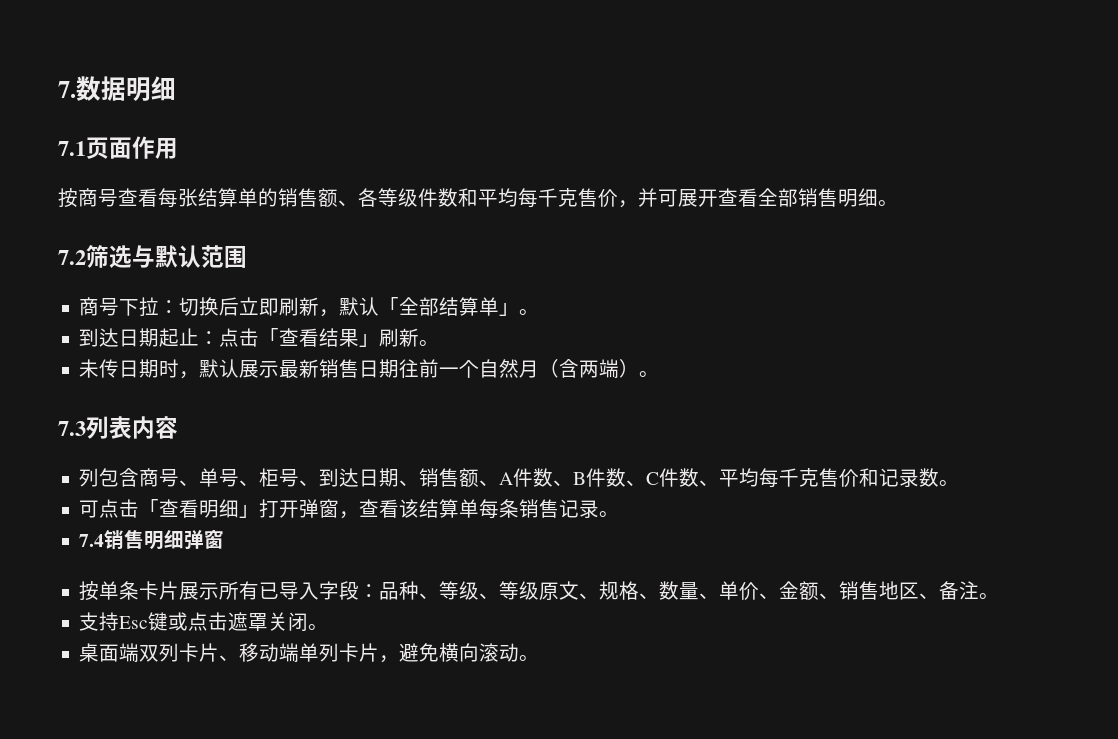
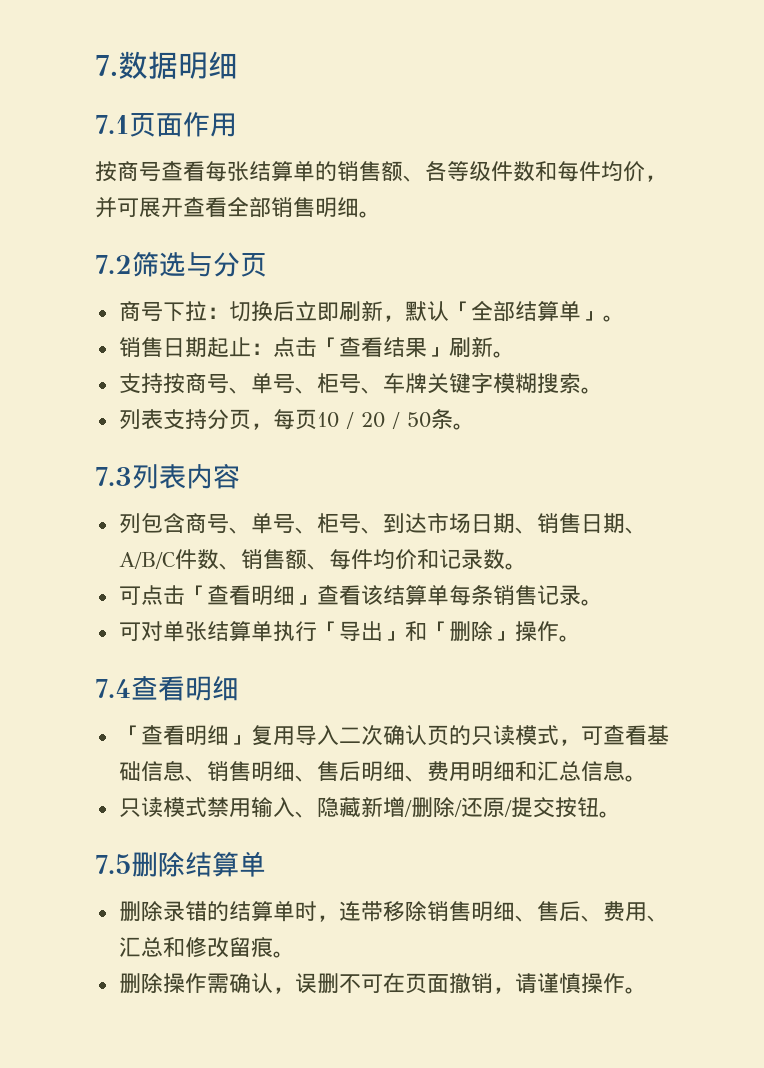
- 按商号查看每张结算单的销售额、各等级件数和平均每千克售价，并可展开查看全部销售明细。
+ 按商号查看每张结算单的销售额、各等级件数和每件均价，并可展开查看全部销售明细。
- 7.2筛选与默认范围
+ 7.2筛选与分页
- 到达日期起止：点击「查看结果」刷新。
+ 销售日期起止：点击「查看结果」刷新。
- 未传日期时，默认展示最新销售日期往前一个自然月（含两端）。
+ 支持按商号、单号、柜号、车牌关键字模糊搜索。
+ 列表支持分页，每页10 / 20 / 50条。
- 列包含商号、单号、柜号、到达日期、销售额、A件数、B件数、C件数、平均每千克售价和记录数。
+ 列包含商号、单号、柜号、到达市场日期、销售日期、A/B/C件数、销售额、每件均价和记录数。
- 可点击「查看明细」打开弹窗，查看该结算单每条销售记录。
+ 可点击「查看明细」查看该结算单每条销售记录。
- 7.4销售明细弹窗
- 按单条卡片展示所有已导入字段：品种、等级、等级原文、规格、数量、单价、金额、销售地区、备注。
- 支持Esc键或点击遮罩关闭。
- 桌面端双列卡片、移动端单列卡片，避免横向滚动。
+ 可对单张结算单执行「导出」和「删除」操作。
+ 7.4查看明细
+ 「查看明细」复用导入二次确认页的只读模式，可查看基础信息、销售明细、售后明细、费用明细和汇总信息。
+ 只读模式禁用输入、隐藏新增/删除/还原/提交按钮。
+ 7.5删除结算单
+ 删除录错的结算单时，连带移除销售明细、售后、费用、汇总和修改留痕。
+ 删除操作需确认，误删不可在页面撤销，请谨慎操作。

